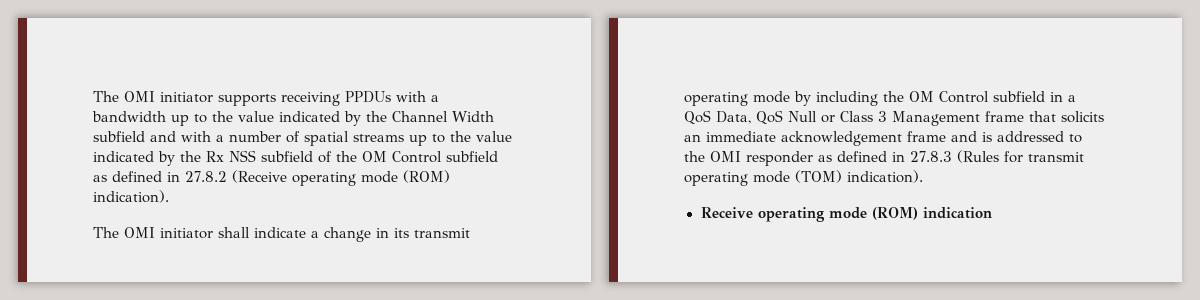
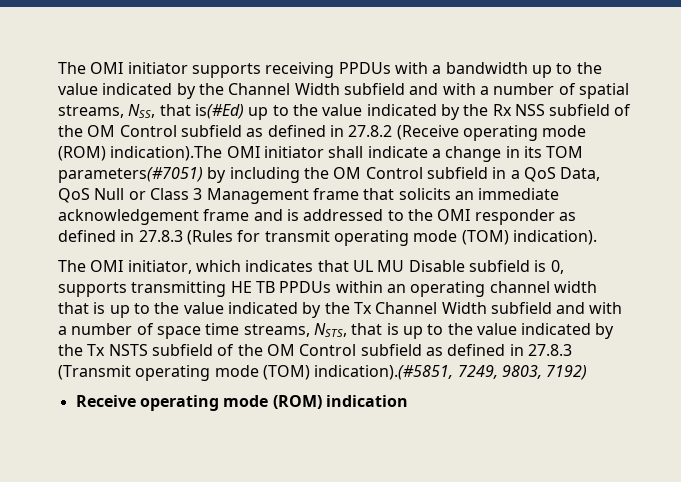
- The OMI initiator supports receiving PPDUs with a bandwidth up to the value indicated by the Channel Width subfield and with a number of spatial streams up to the value indicated by the Rx NSS subfield of the OM Control subfield as defined in 27.8.2 (Receive operating mode (ROM) indication).
- The OMI initiator shall indicate a change in its transmit operating mode by including the OM Control subfield in a QoS Data, QoS Null or Class 3 Management frame that solicits an immediate acknowledgement frame and is addressed to the OMI responder as defined in 27.8.3 (Rules for transmit operating mode (TOM) indication).
+ The OMI initiator supports receiving PPDUs with a bandwidth up to the value indicated by the Channel Width subfield and with a number of spatial streams, NSS, that is(#Ed) up to the value indicated by the Rx NSS subfield of the OM Control subfield as defined in 27.8.2 (Receive operating mode (ROM) indication).The OMI initiator shall indicate a change in its TOM parameters(#7051) by including the OM Control subfield in a QoS Data, QoS Null or Class 3 Management frame that solicits an immediate acknowledgement frame and is addressed to the OMI responder as defined in 27.8.3 (Rules for transmit operating mode (TOM) indication).
+ The OMI initiator, which indicates that UL MU Disable subfield is 0, supports transmitting HE TB PPDUs within an operating channel width that is up to the value indicated by the Tx Channel Width subfield and with a number of space time streams, NSTS, that is up to the value indicated by the Tx NSTS subfield of the OM Control subfield as defined in 27.8.3 (Transmit operating mode (TOM) indication).(#5851, 7249, 9803, 7192)

